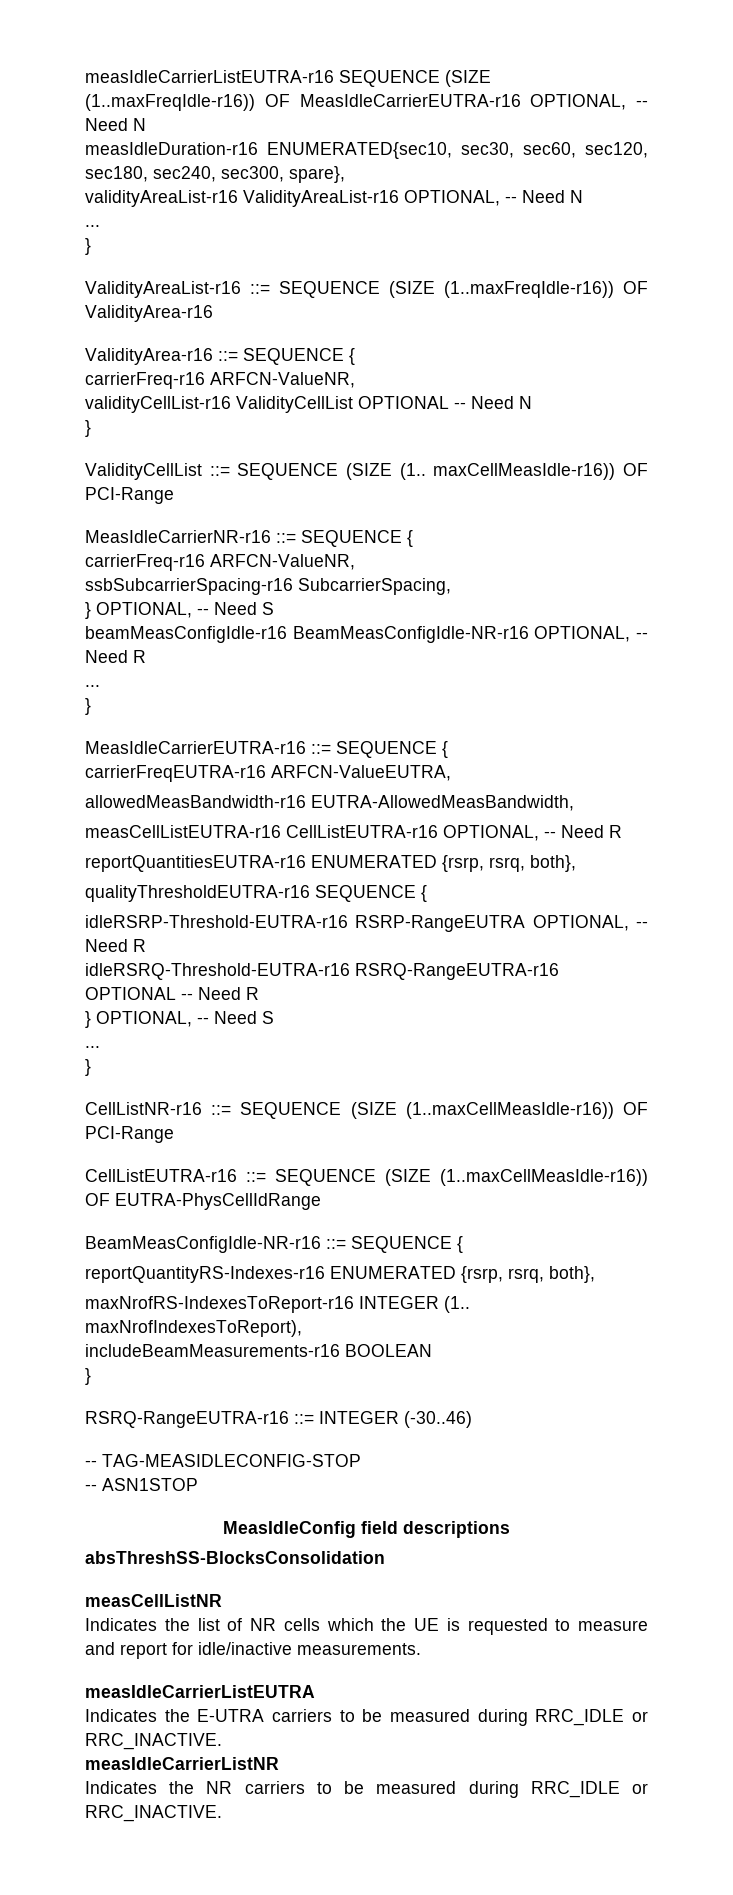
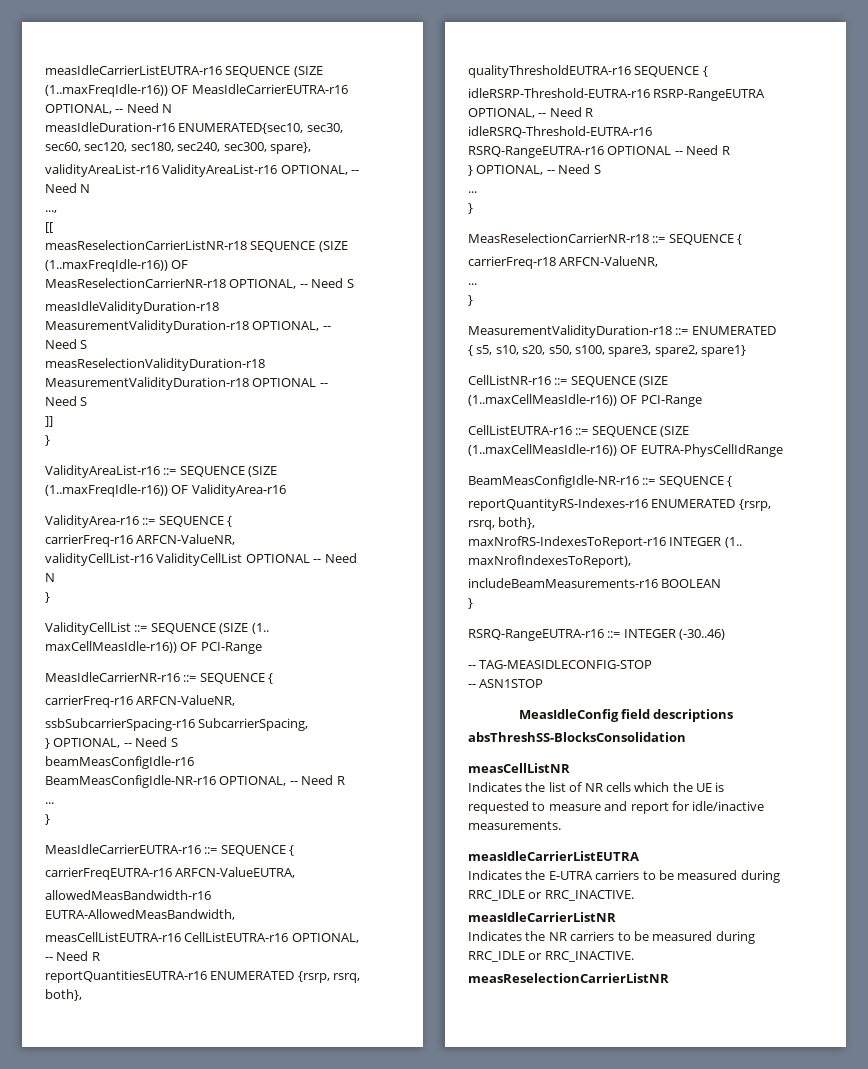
  validityAreaList-r16 ValidityAreaList-r16 OPTIONAL, -- Need N
- ...
+ ...,
+ [[
+ measReselectionCarrierListNR-r18 SEQUENCE (SIZE (1..maxFreqIdle-r16)) OF MeasReselectionCarrierNR-r18 OPTIONAL, -- Need S
+ measIdleValidityDuration-r18 MeasurementValidityDuration-r18 OPTIONAL, -- Need S
+ measReselectionValidityDuration-r18 MeasurementValidityDuration-r18 OPTIONAL -- Need S
+ ]]
+ MeasReselectionCarrierNR-r18 ::= SEQUENCE {
+ carrierFreq-r18 ARFCN-ValueNR,
+ ...
+ }
+ MeasurementValidityDuration-r18 ::= ENUMERATED { s5, s10, s20, s50, s100, spare3, spare2, spare1}
+ measReselectionCarrierListNR

